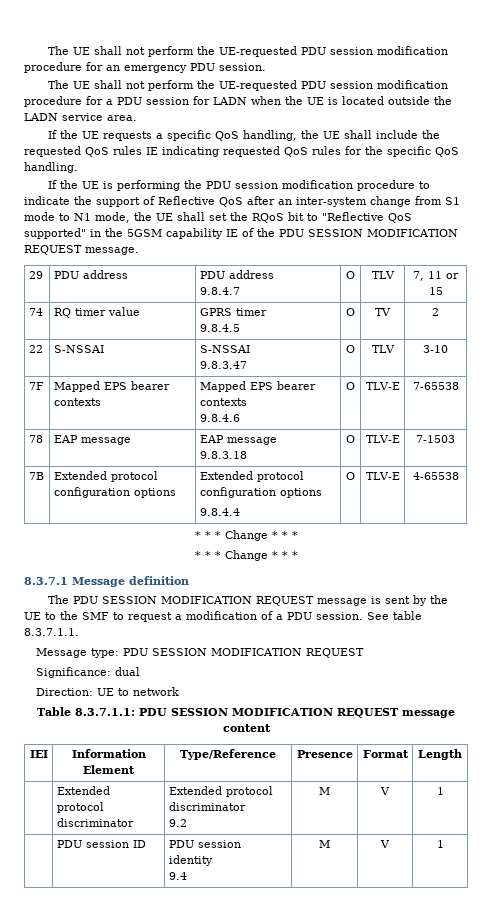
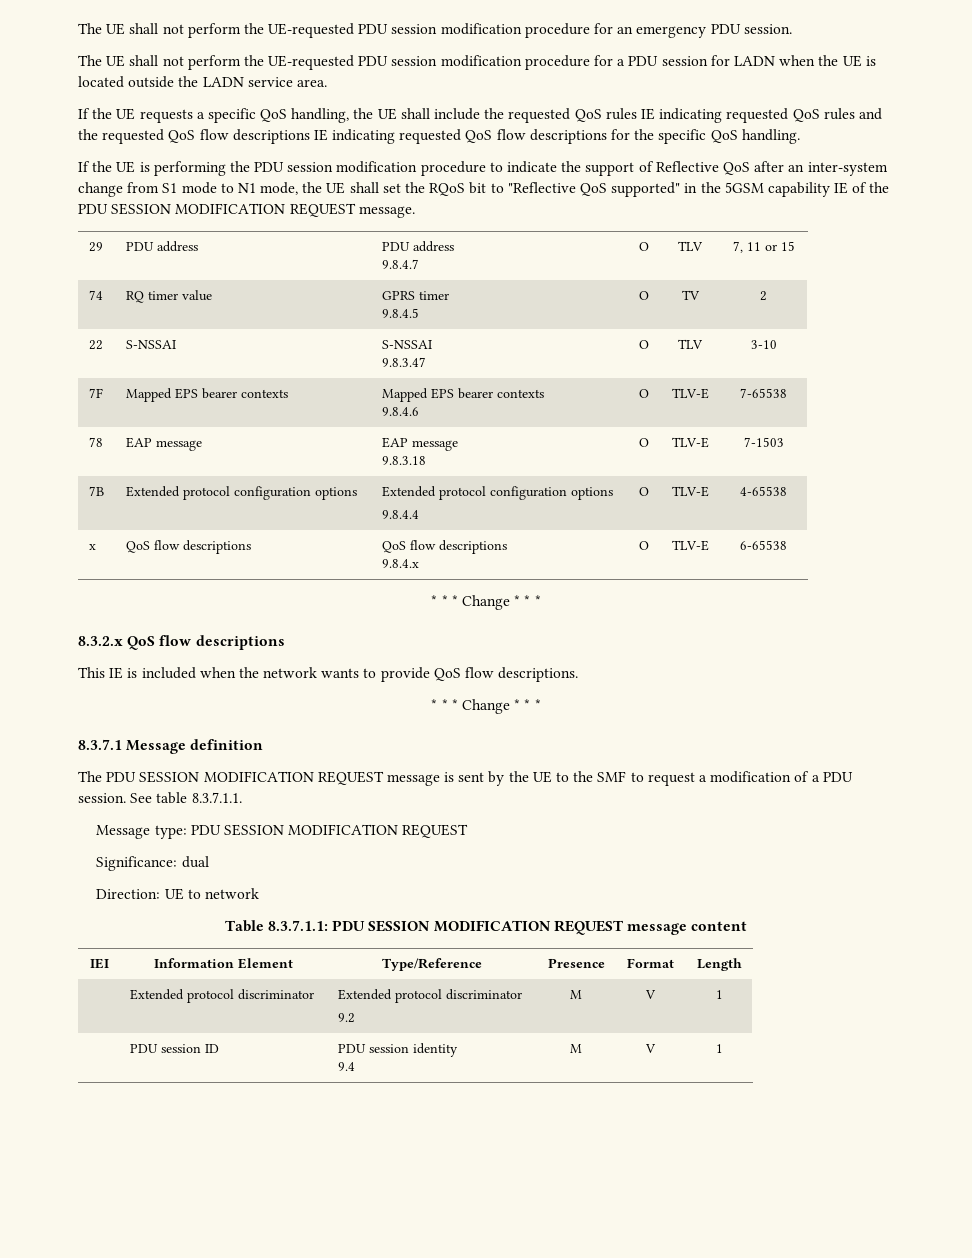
- If the UE requests a specific QoS handling, the UE shall include the requested QoS rules IE indicating requested QoS rules for the specific QoS handling.
+ If the UE requests a specific QoS handling, the UE shall include the requested QoS rules IE indicating requested QoS rules and the requested QoS flow descriptions IE indicating requested QoS flow descriptions for the specific QoS handling.
  7B | Extended protocol configuration options | Extended protocol configuration options
  9.8.4.4 | O | TLV-E | 4-65538
+ x | QoS flow descriptions | QoS flow descriptions
+ 9.8.4.x | O | TLV-E | 6-65538
  * * * Change * * *
+ 8.3.2.x QoS flow descriptions
+ This IE is included when the network wants to provide QoS flow descriptions.

